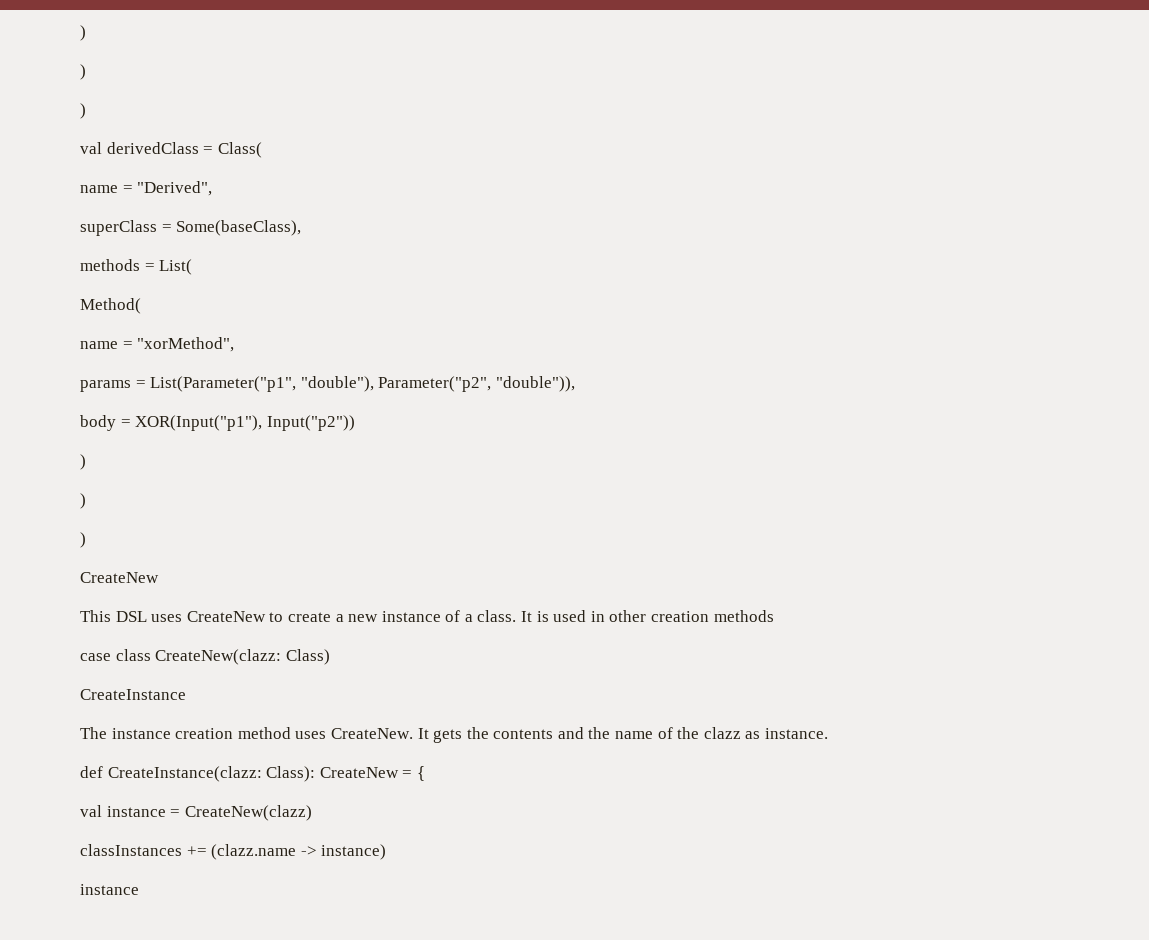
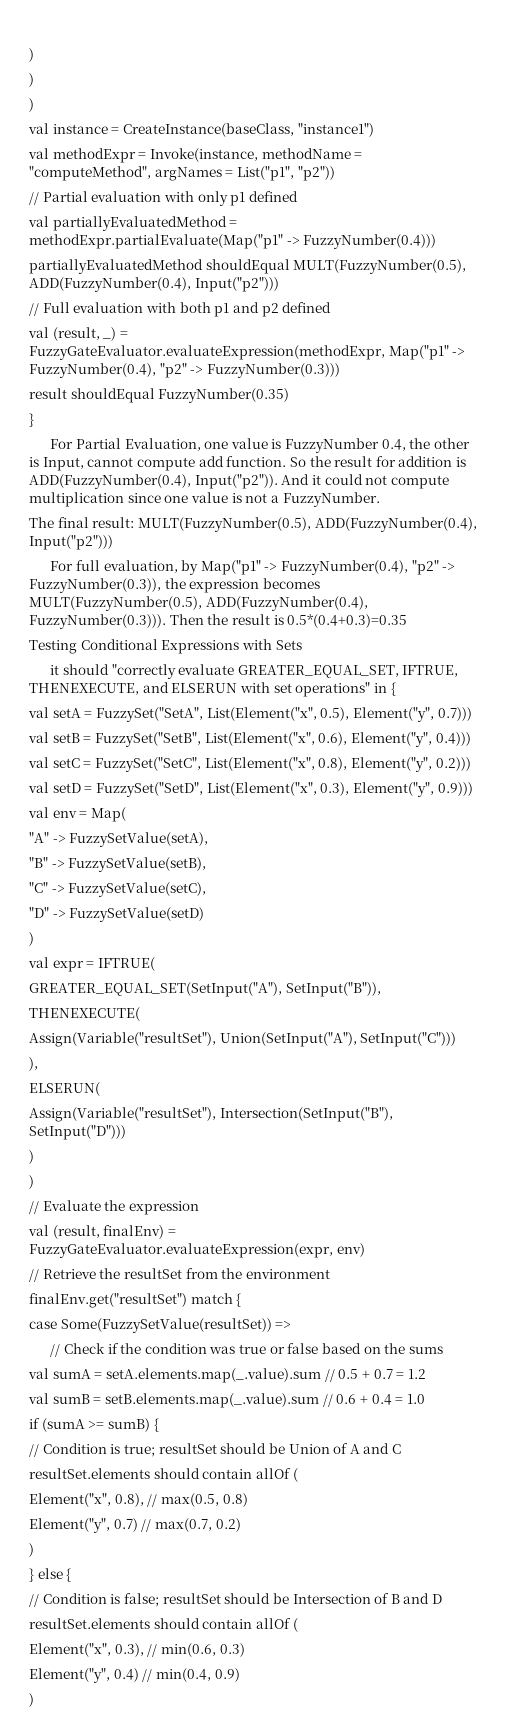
- val derivedClass = Class(
- name = "Derived",
- superClass = Some(baseClass),
- methods = List(
- Method(
- name = "xorMethod",
- params = List(Parameter("p1", "double"), Parameter("p2", "double")),
- body = XOR(Input("p1"), Input("p2"))
+ val instance = CreateInstance(baseClass, "instance1")
+ val methodExpr = Invoke(instance, methodName = "computeMethod", argNames = List("p1", "p2"))
+ // Partial evaluation with only p1 defined
+ val partiallyEvaluatedMethod = methodExpr.partialEvaluate(Map("p1" -> FuzzyNumber(0.4)))
+ partiallyEvaluatedMethod shouldEqual MULT(FuzzyNumber(0.5), ADD(FuzzyNumber(0.4), Input("p2")))
+ // Full evaluation with both p1 and p2 defined
+ val (result, _) = FuzzyGateEvaluator.evaluateExpression(methodExpr, Map("p1" -> FuzzyNumber(0.4), "p2" -> FuzzyNumber(0.3)))
+ result shouldEqual FuzzyNumber(0.35)
+ }
+ For Partial Evaluation, one value is FuzzyNumber 0.4, the other is Input, cannot compute add function. So the result for addition is ADD(FuzzyNumber(0.4), Input("p2")). And it could not compute multiplication since one value is not a FuzzyNumber.
+ The final result: MULT(FuzzyNumber(0.5), ADD(FuzzyNumber(0.4), Input("p2")))
+ For full evaluation, by Map("p1" -> FuzzyNumber(0.4), "p2" -> FuzzyNumber(0.3)), the expression becomes MULT(FuzzyNumber(0.5), ADD(FuzzyNumber(0.4), FuzzyNumber(0.3))). Then the result is 0.5*(0.4+0.3)=0.35
+ Testing Conditional Expressions with Sets
+ it should "correctly evaluate GREATER_EQUAL_SET, IFTRUE, THENEXECUTE, and ELSERUN with set operations" in {
+ val setA = FuzzySet("SetA", List(Element("x", 0.5), Element("y", 0.7)))
+ val setB = FuzzySet("SetB", List(Element("x", 0.6), Element("y", 0.4)))
+ val setC = FuzzySet("SetC", List(Element("x", 0.8), Element("y", 0.2)))
+ val setD = FuzzySet("SetD", List(Element("x", 0.3), Element("y", 0.9)))
+ val env = Map(
+ "A" -> FuzzySetValue(setA),
+ "B" -> FuzzySetValue(setB),
+ "C" -> FuzzySetValue(setC),
+ "D" -> FuzzySetValue(setD)
+ )
+ val expr = IFTRUE(
+ GREATER_EQUAL_SET(SetInput("A"), SetInput("B")),
+ THENEXECUTE(
+ Assign(Variable("resultSet"), Union(SetInput("A"), SetInput("C")))
+ ),
+ ELSERUN(
+ Assign(Variable("resultSet"), Intersection(SetInput("B"), SetInput("D")))
  )
  )
+ // Evaluate the expression
+ val (result, finalEnv) = FuzzyGateEvaluator.evaluateExpression(expr, env)
+ // Retrieve the resultSet from the environment
+ finalEnv.get("resultSet") match {
+ case Some(FuzzySetValue(resultSet)) =>
+ // Check if the condition was true or false based on the sums
+ val sumA = setA.elements.map(_.value).sum // 0.5 + 0.7 = 1.2
+ val sumB = setB.elements.map(_.value).sum // 0.6 + 0.4 = 1.0
+ if (sumA >= sumB) {
+ // Condition is true; resultSet should be Union of A and C
+ resultSet.elements should contain allOf (
+ Element("x", 0.8), // max(0.5, 0.8)
+ Element("y", 0.7) // max(0.7, 0.2)
  )
- CreateNew
- This DSL uses CreateNew to create a new instance of a class. It is used in other creation methods
- case class CreateNew(clazz: Class)
- CreateInstance
- The instance creation method uses CreateNew. It gets the contents and the name of the clazz as instance.
- def CreateInstance(clazz: Class): CreateNew = {
- val instance = CreateNew(clazz)
- classInstances += (clazz.name -> instance)
- instance
+ } else {
+ // Condition is false; resultSet should be Intersection of B and D
+ resultSet.elements should contain allOf (
+ Element("x", 0.3), // min(0.6, 0.3)
+ Element("y", 0.4) // min(0.4, 0.9)
+ )

